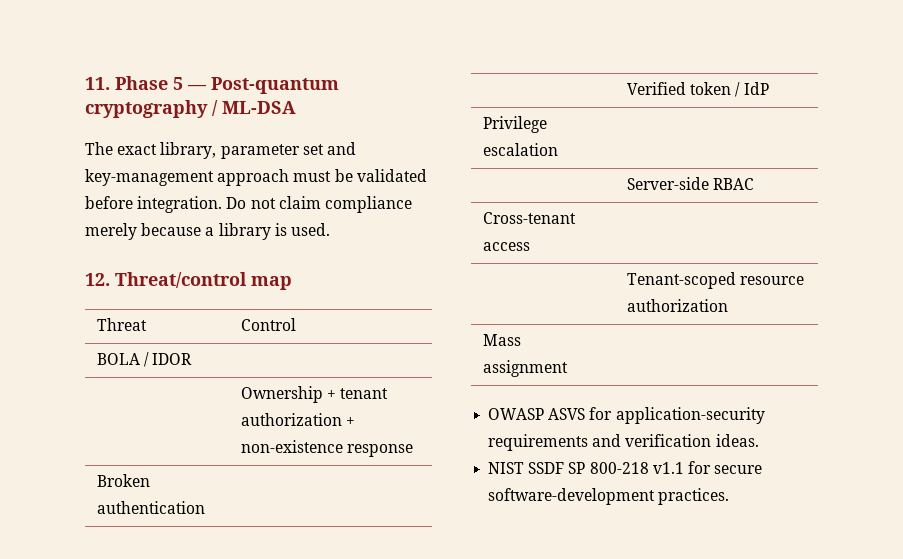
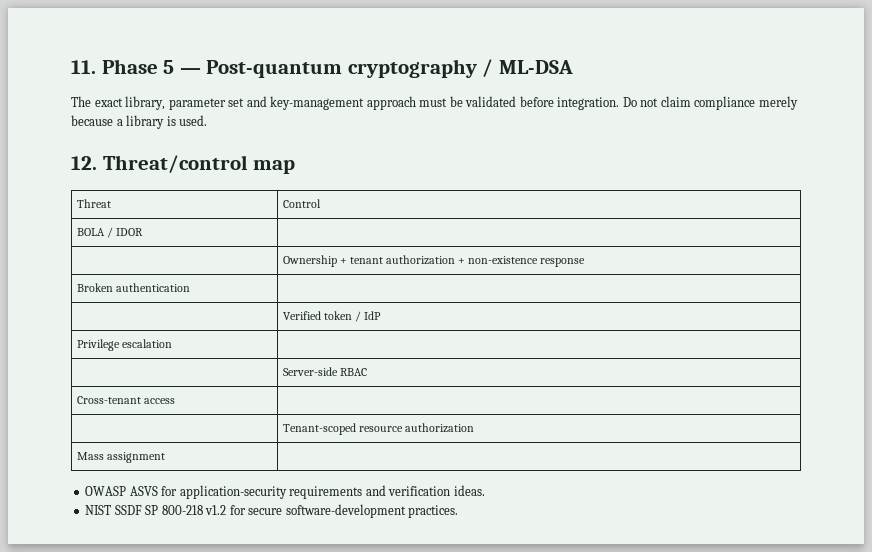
- NIST SSDF SP 800-218 v1.1 for secure software-development practices.
+ NIST SSDF SP 800-218 v1.2 for secure software-development practices.

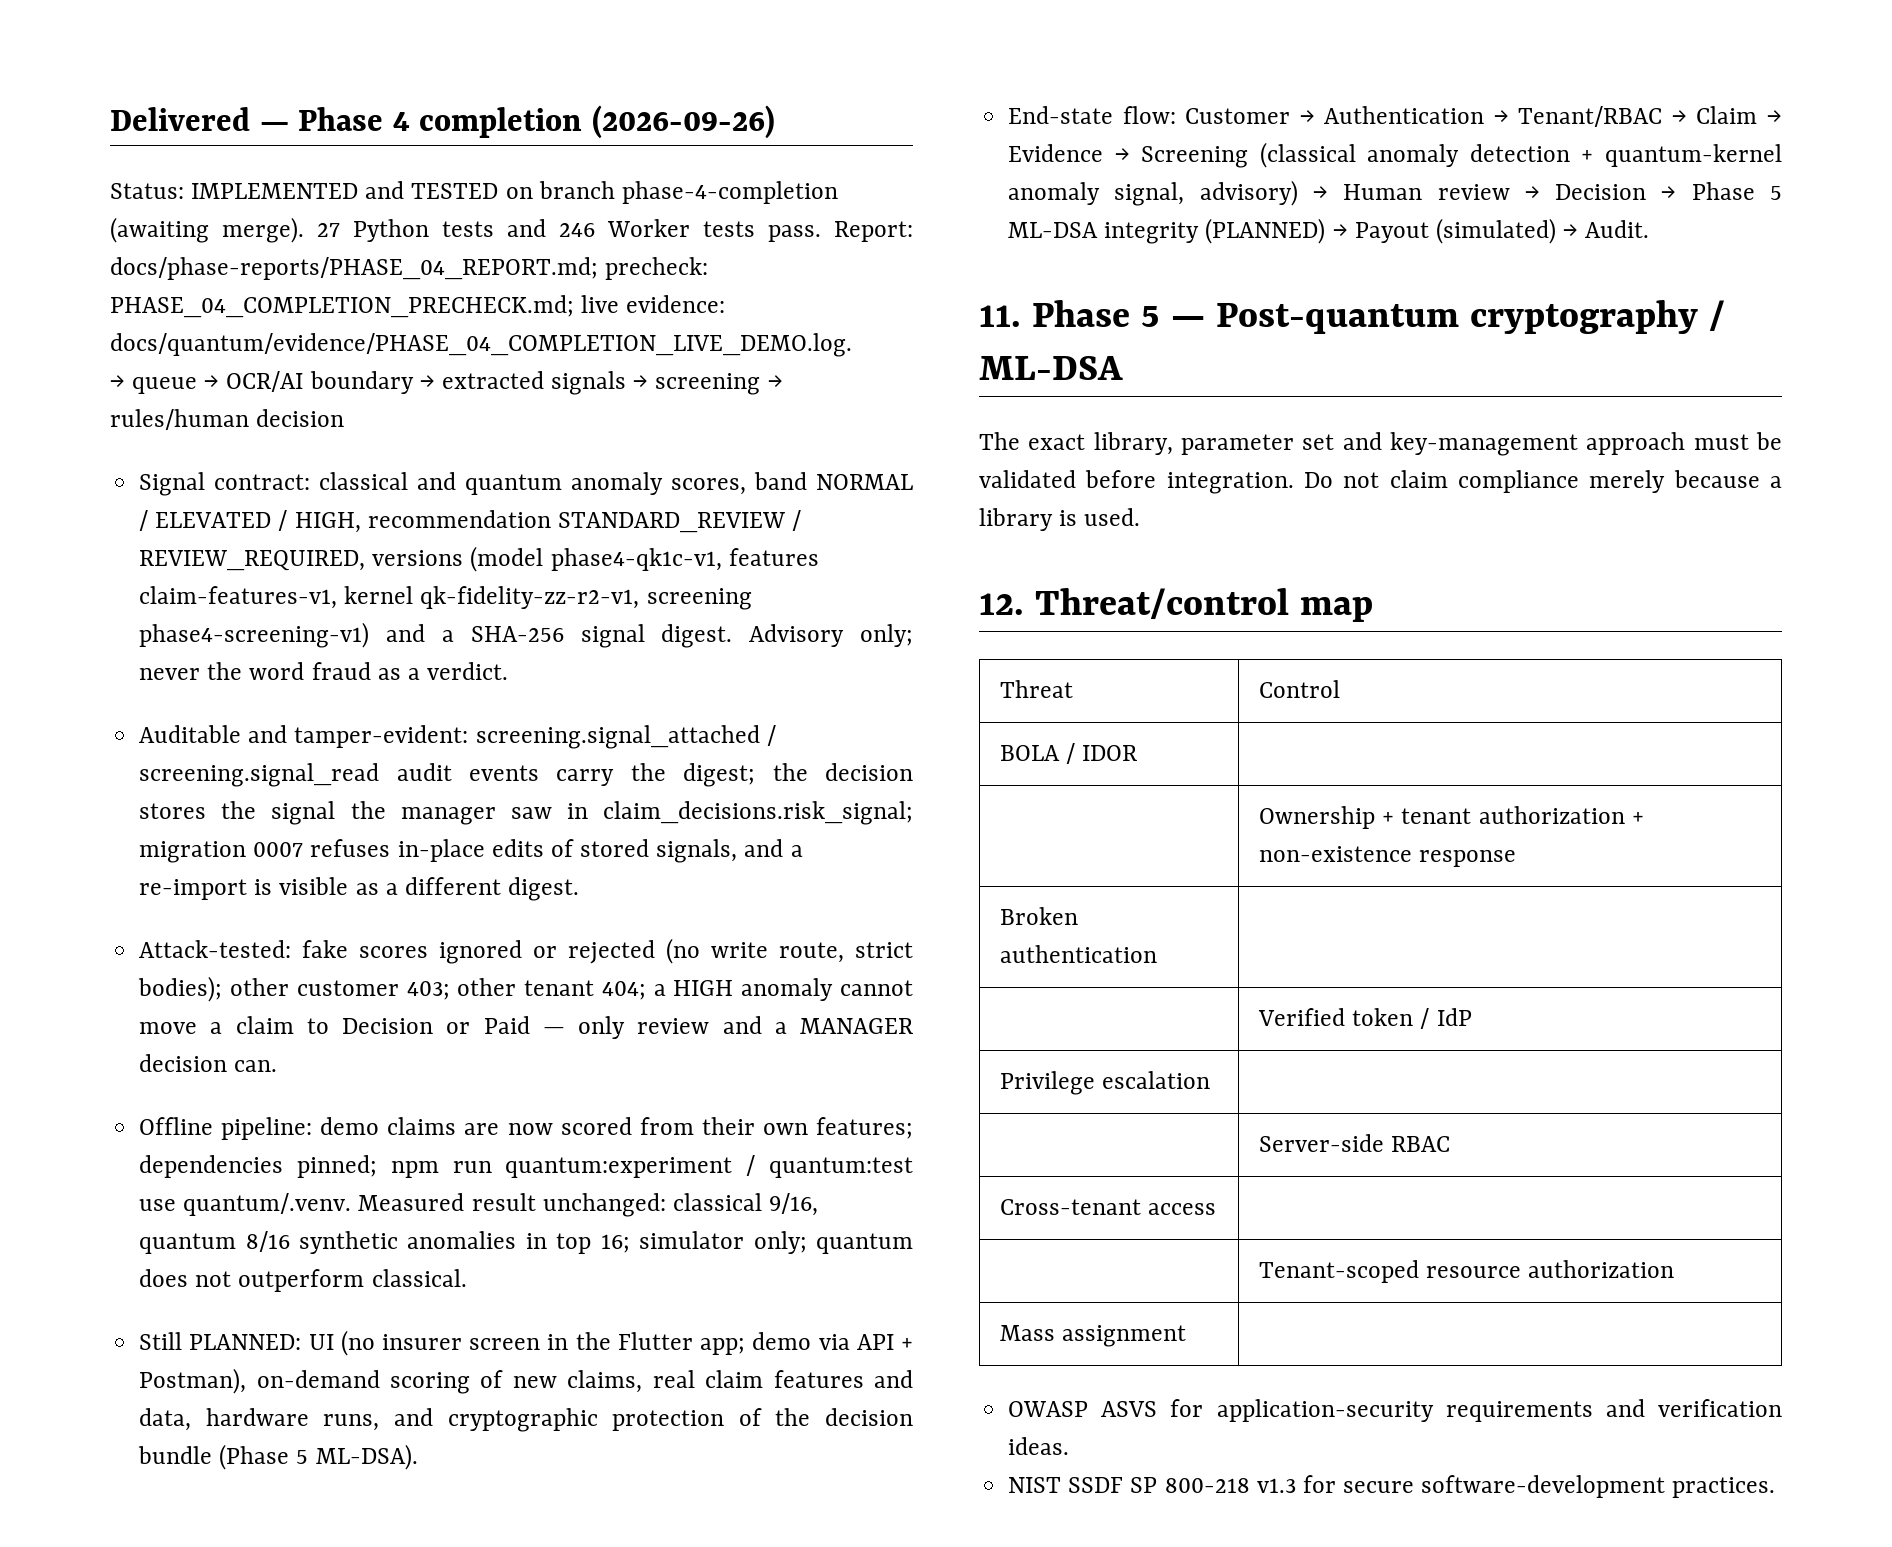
+ Delivered — Phase 4 completion (2026-09-26)
+ Status: IMPLEMENTED and TESTED on branch phase-4-completion (awaiting merge). 27 Python tests and 246 Worker tests pass. Report: docs/phase-reports/PHASE_04_REPORT.md; precheck: PHASE_04_COMPLETION_PRECHECK.md; live evidence: docs/quantum/evidence/PHASE_04_COMPLETION_LIVE_DEMO.log.
+ → queue → OCR/AI boundary → extracted signals → screening → rules/human decision
+ Signal contract: classical and quantum anomaly scores, band NORMAL / ELEVATED / HIGH, recommendation STANDARD_REVIEW / REVIEW_REQUIRED, versions (model phase4-qk1c-v1, features claim-features-v1, kernel qk-fidelity-zz-r2-v1, screening phase4-screening-v1) and a SHA-256 signal digest. Advisory only; never the word fraud as a verdict.
+ Auditable and tamper-evident: screening.signal_attached / screening.signal_read audit events carry the digest; the decision stores the signal the manager saw in claim_decisions.risk_signal; migration 0007 refuses in-place edits of stored signals, and a re-import is visible as a different digest.
+ Attack-tested: fake scores ignored or rejected (no write route, strict bodies); other customer 403; other tenant 404; a HIGH anomaly cannot move a claim to Decision or Paid — only review and a MANAGER decision can.
+ Offline pipeline: demo claims are now scored from their own features; dependencies pinned; npm run quantum:experiment / quantum:test use quantum/.venv. Measured result unchanged: classical 9/16, quantum 8/16 synthetic anomalies in top 16; simulator only; quantum does not outperform classical.
+ Still PLANNED: UI (no insurer screen in the Flutter app; demo via API + Postman), on-demand scoring of new claims, real claim features and data, hardware runs, and cryptographic protection of the decision bundle (Phase 5 ML-DSA).
+ End-state flow: Customer → Authentication → Tenant/RBAC → Claim → Evidence → Screening (classical anomaly detection + quantum-kernel anomaly signal, advisory) → Human review → Decision → Phase 5 ML-DSA integrity (PLANNED) → Payout (simulated) → Audit.
- NIST SSDF SP 800-218 v1.2 for secure software-development practices.
+ NIST SSDF SP 800-218 v1.3 for secure software-development practices.

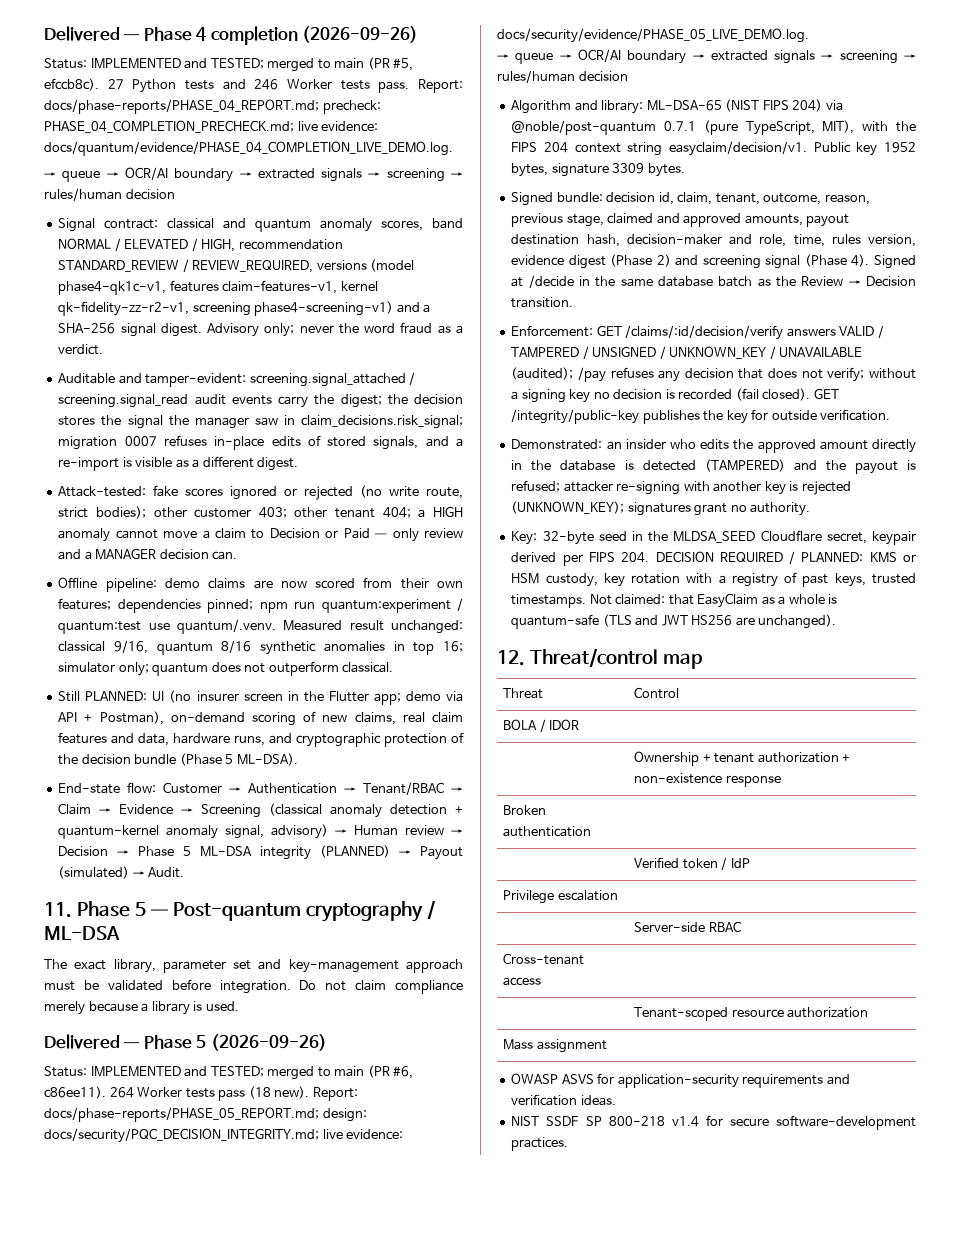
- Status: IMPLEMENTED and TESTED on branch phase-4-completion (awaiting merge).
+ Status: IMPLEMENTED and TESTED; merged to main (PR #5, efccb8c).
+ Delivered — Phase 5 (2026-09-26)
+ Status: IMPLEMENTED and TESTED; merged to main (PR #6, c86ee11). 264 Worker tests pass (18 new). Report: docs/phase-reports/PHASE_05_REPORT.md; design: docs/security/PQC_DECISION_INTEGRITY.md; live evidence: docs/security/evidence/PHASE_05_LIVE_DEMO.log.
+ → queue → OCR/AI boundary → extracted signals → screening → rules/human decision
+ Algorithm and library: ML-DSA-65 (NIST FIPS 204) via @noble/post-quantum 0.7.1 (pure TypeScript, MIT), with the FIPS 204 context string easyclaim/decision/v1. Public key 1952 bytes, signature 3309 bytes.
+ Signed bundle: decision id, claim, tenant, outcome, reason, previous stage, claimed and approved amounts, payout destination hash, decision-maker and role, time, rules version, evidence digest (Phase 2) and screening signal (Phase 4). Signed at /decide in the same database batch as the Review → Decision transition.
+ Enforcement: GET /claims/:id/decision/verify answers VALID / TAMPERED / UNSIGNED / UNKNOWN_KEY / UNAVAILABLE (audited); /pay refuses any decision that does not verify; without a signing key no decision is recorded (fail closed). GET /integrity/public-key publishes the key for outside verification.
+ Demonstrated: an insider who edits the approved amount directly in the database is detected (TAMPERED) and the payout is refused; attacker re-signing with another key is rejected (UNKNOWN_KEY); signatures grant no authority.
+ Key: 32-byte seed in the MLDSA_SEED Cloudflare secret, keypair derived per FIPS 204. DECISION REQUIRED / PLANNED: KMS or HSM custody, key rotation with a registry of past keys, trusted timestamps. Not claimed: that EasyClaim as a whole is quantum-safe (TLS and JWT HS256 are unchanged).
- NIST SSDF SP 800-218 v1.3 for secure software-development practices.
+ NIST SSDF SP 800-218 v1.4 for secure software-development practices.

